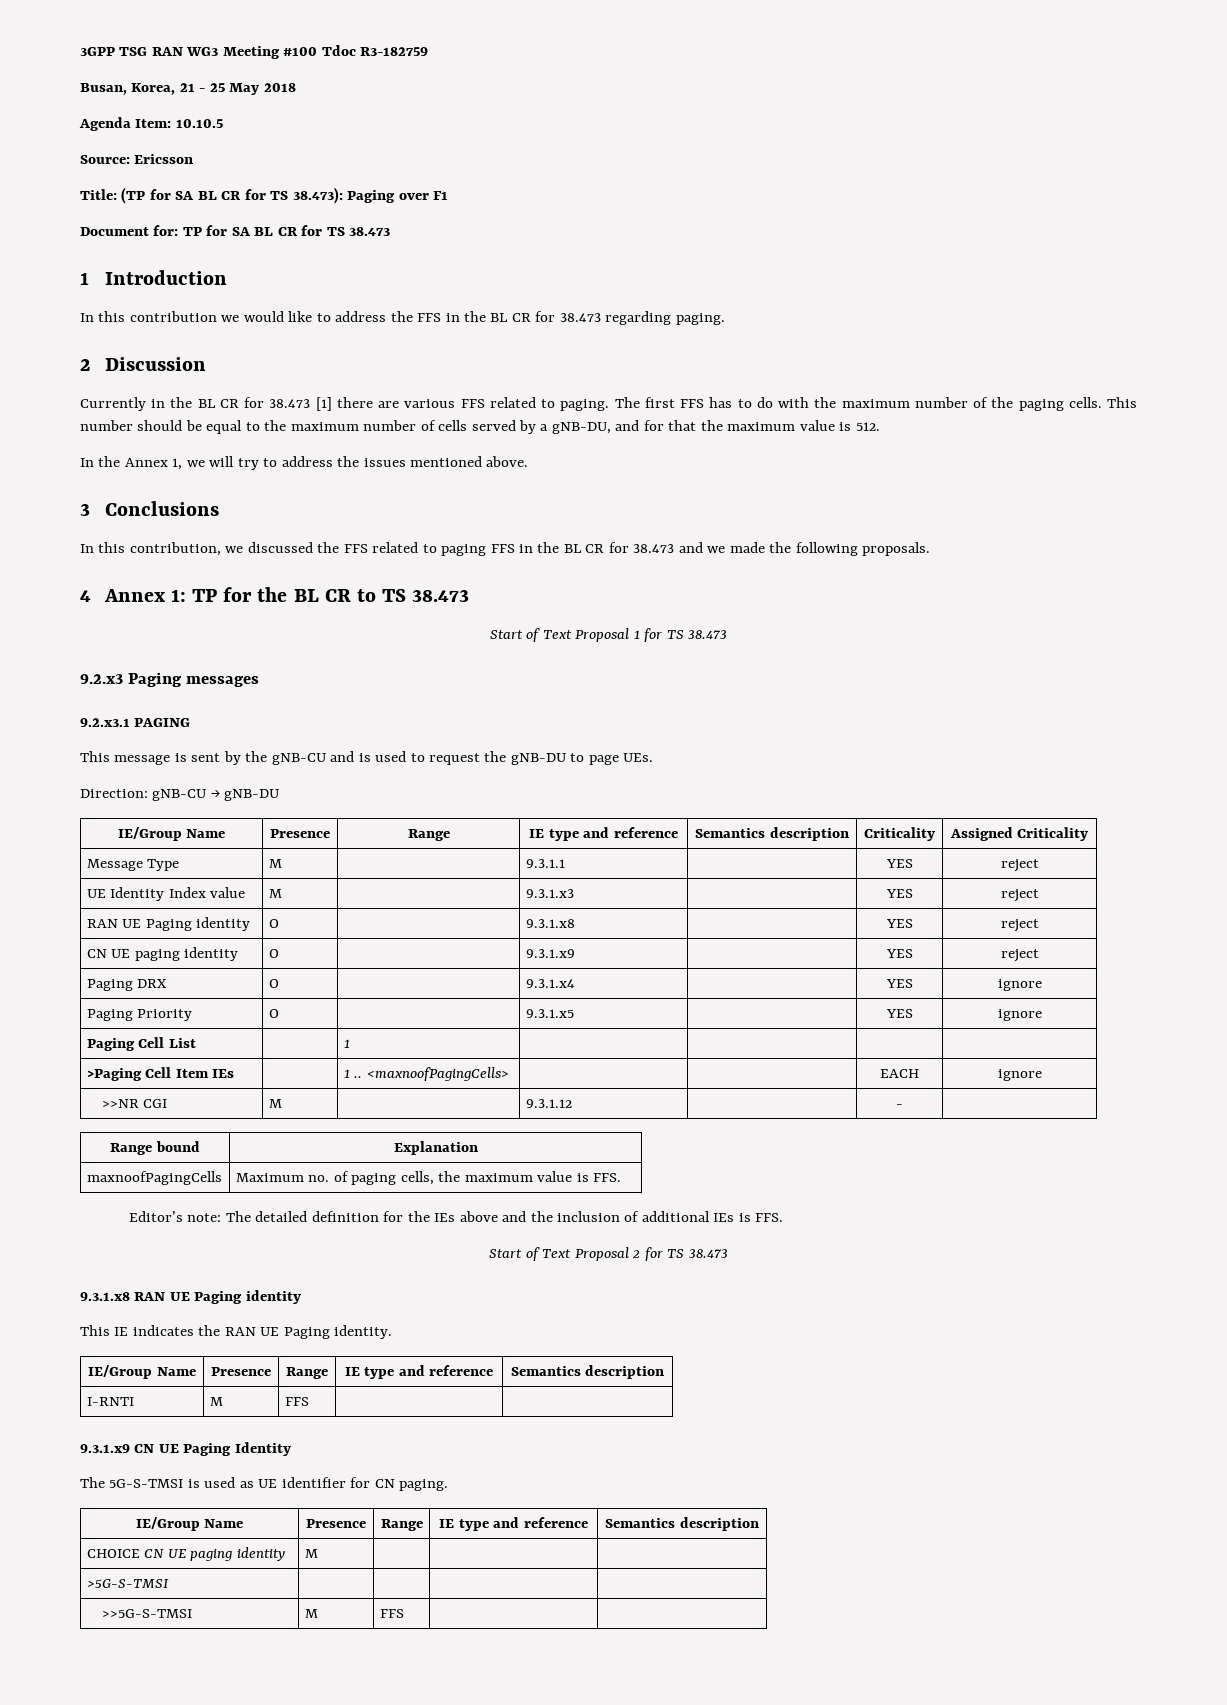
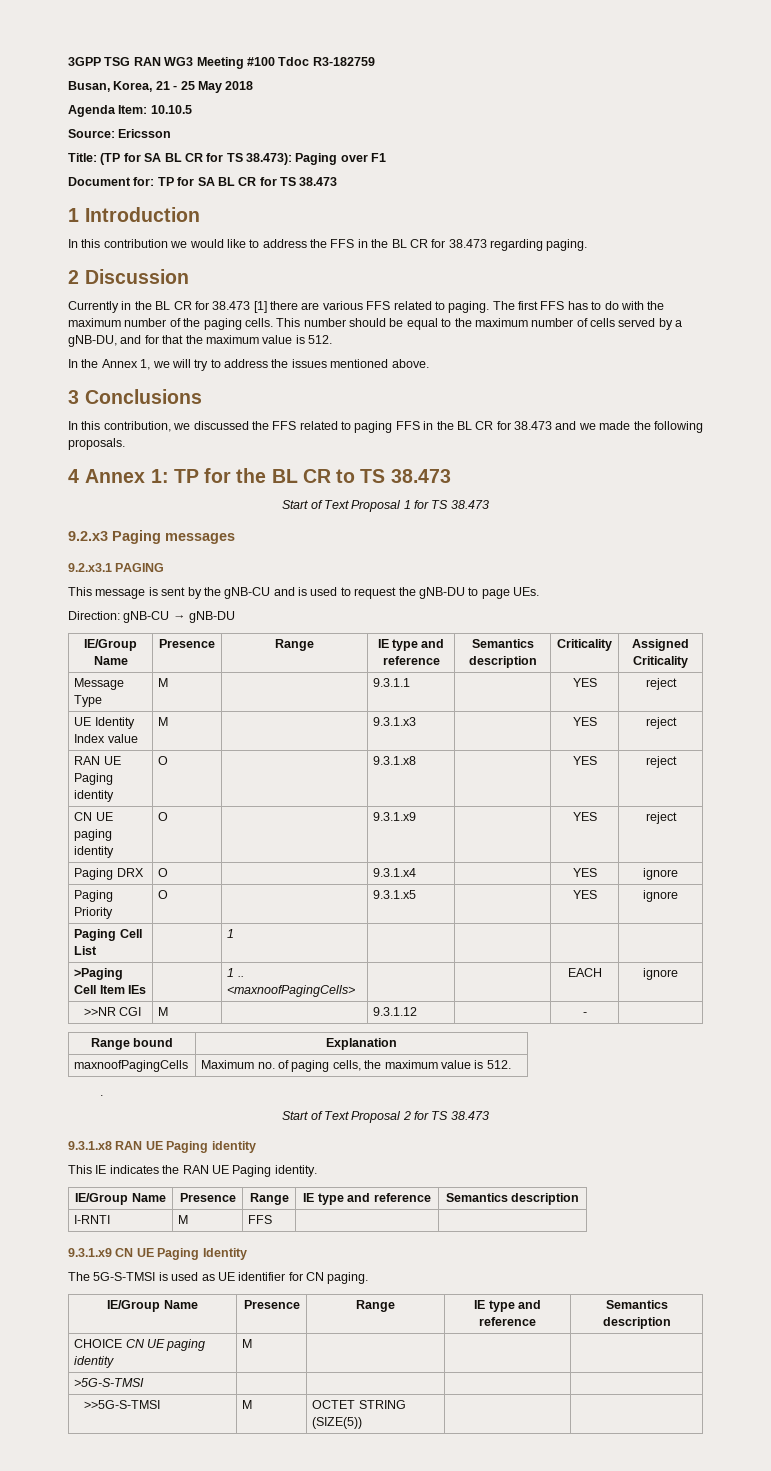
- maxnoofPagingCells | Maximum no. of paging cells, the maximum value is FFS.
- Editor’s note: The detailed definition for the IEs above and the inclusion of additional IEs is FFS.
+ maxnoofPagingCells | Maximum no. of paging cells, the maximum value is 512.
+ .
- >>5G-S-TMSI | M | FFS | |
+ >>5G-S-TMSI | M | OCTET STRING (SIZE(5)) | |

